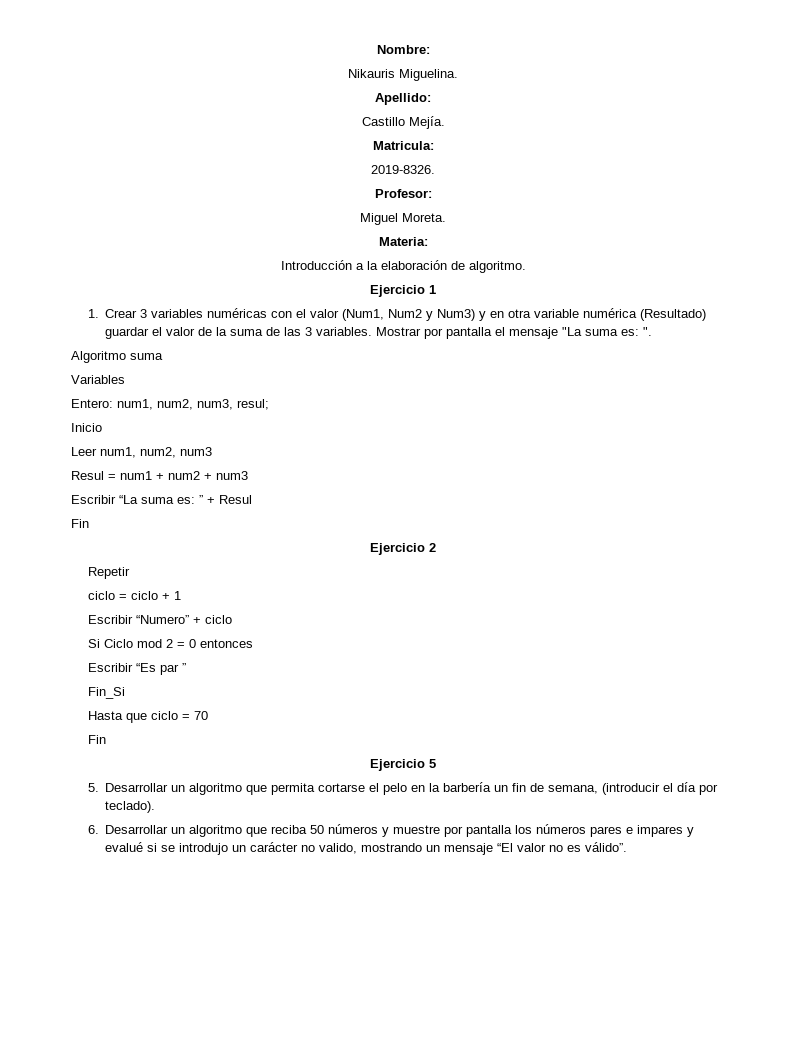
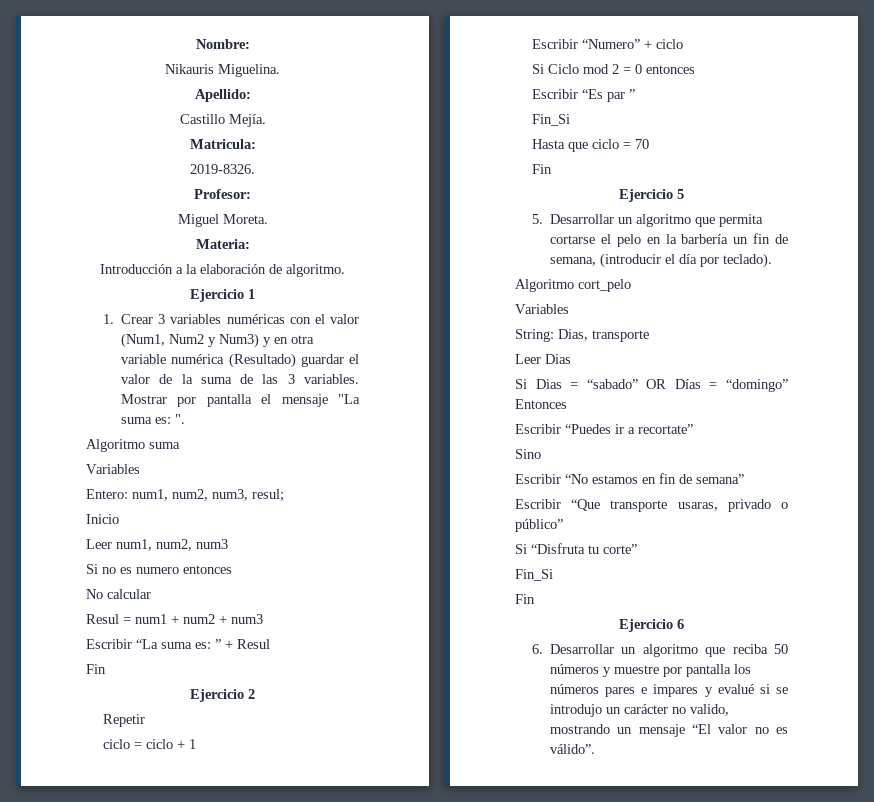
+ Si no es numero entonces
+ No calcular
+ Algoritmo cort_pelo
+ Variables
+ String: Dias, transporte
+ Leer Dias
+ Si Dias = “sabado” OR Días = “domingo” Entonces
+ Escribir “Puedes ir a recortate”
+ Sino
+ Escribir “No estamos en fin de semana”
+ Escribir “Que transporte usaras, privado o público”
+ Si “Disfruta tu corte”
+ Fin_Si
+ Fin
+ Ejercicio 6

